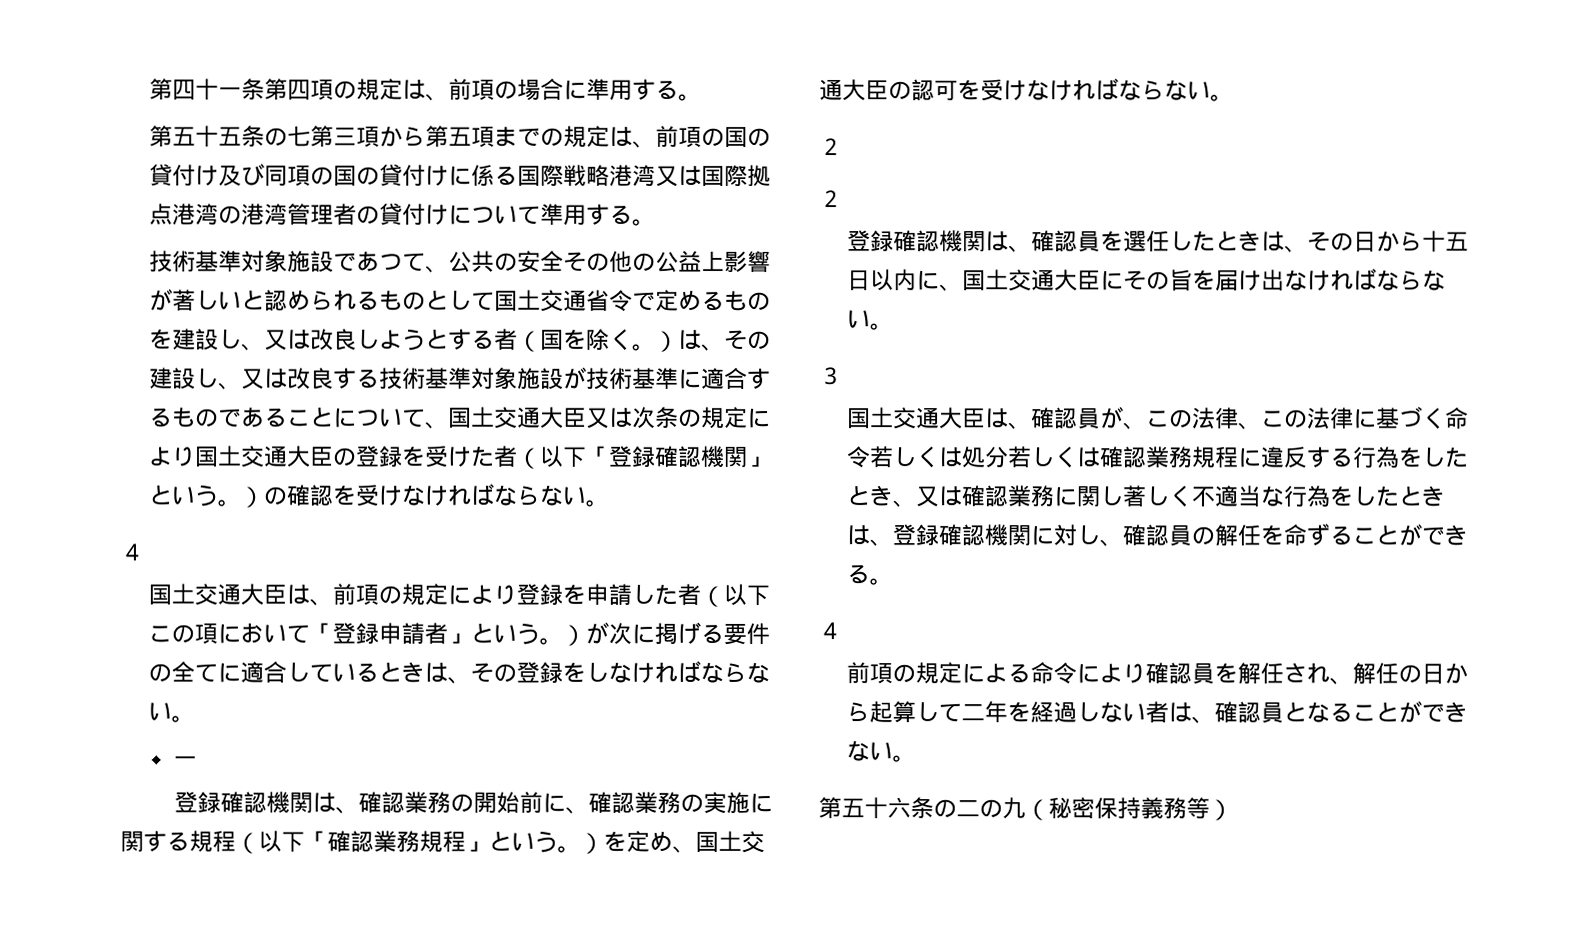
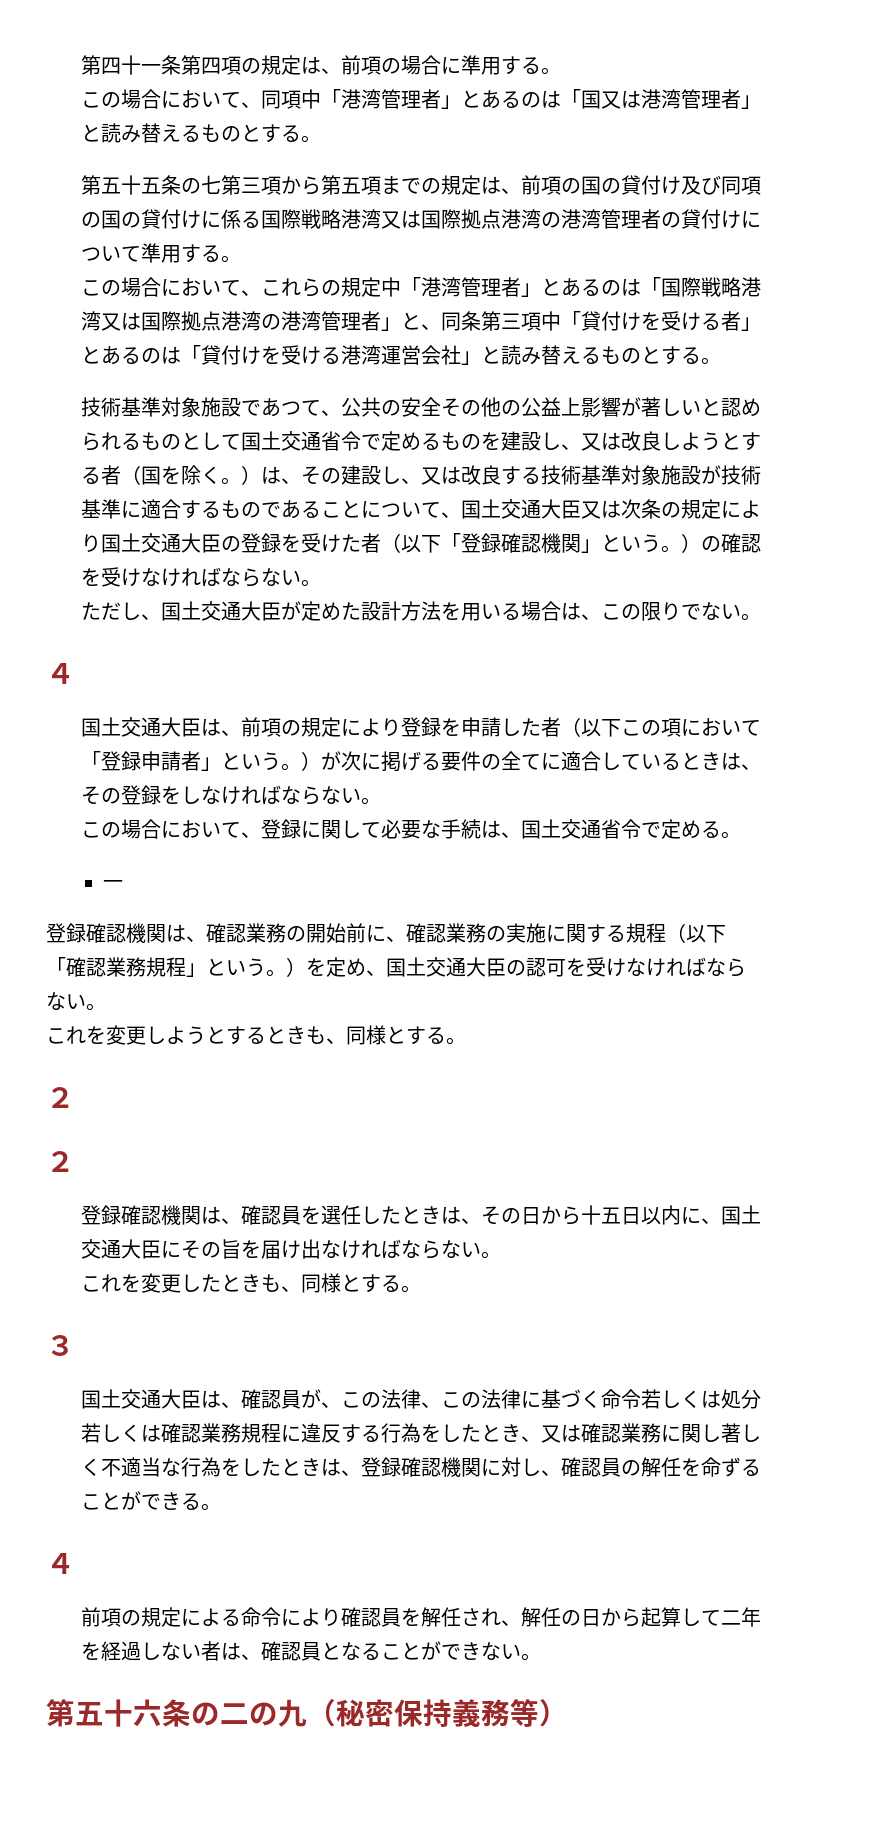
+ この場合において、同項中「港湾管理者」とあるのは「国又は港湾管理者」と読み替えるものとする。
+ この場合において、これらの規定中「港湾管理者」とあるのは「国際戦略港湾又は国際拠点港湾の港湾管理者」と、同条第三項中「貸付けを受ける者」とあるのは「貸付けを受ける港湾運営会社」と読み替えるものとする。
+ ただし、国土交通大臣が定めた設計方法を用いる場合は、この限りでない。
+ この場合において、登録に関して必要な手続は、国土交通省令で定める。
+ これを変更しようとするときも、同様とする。
+ これを変更したときも、同様とする。

